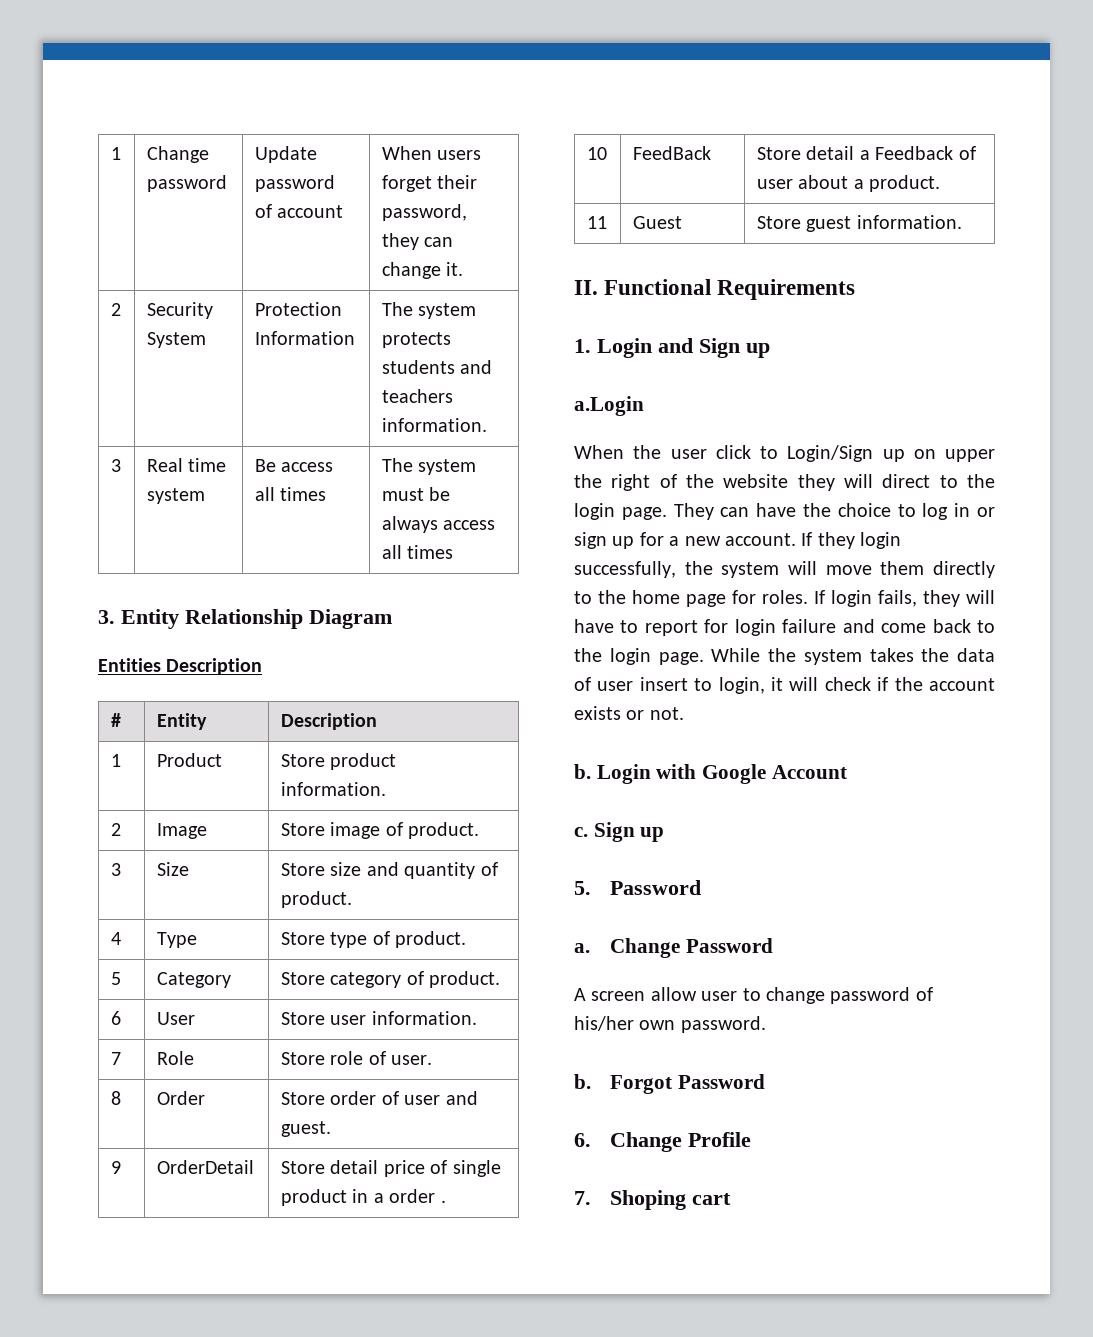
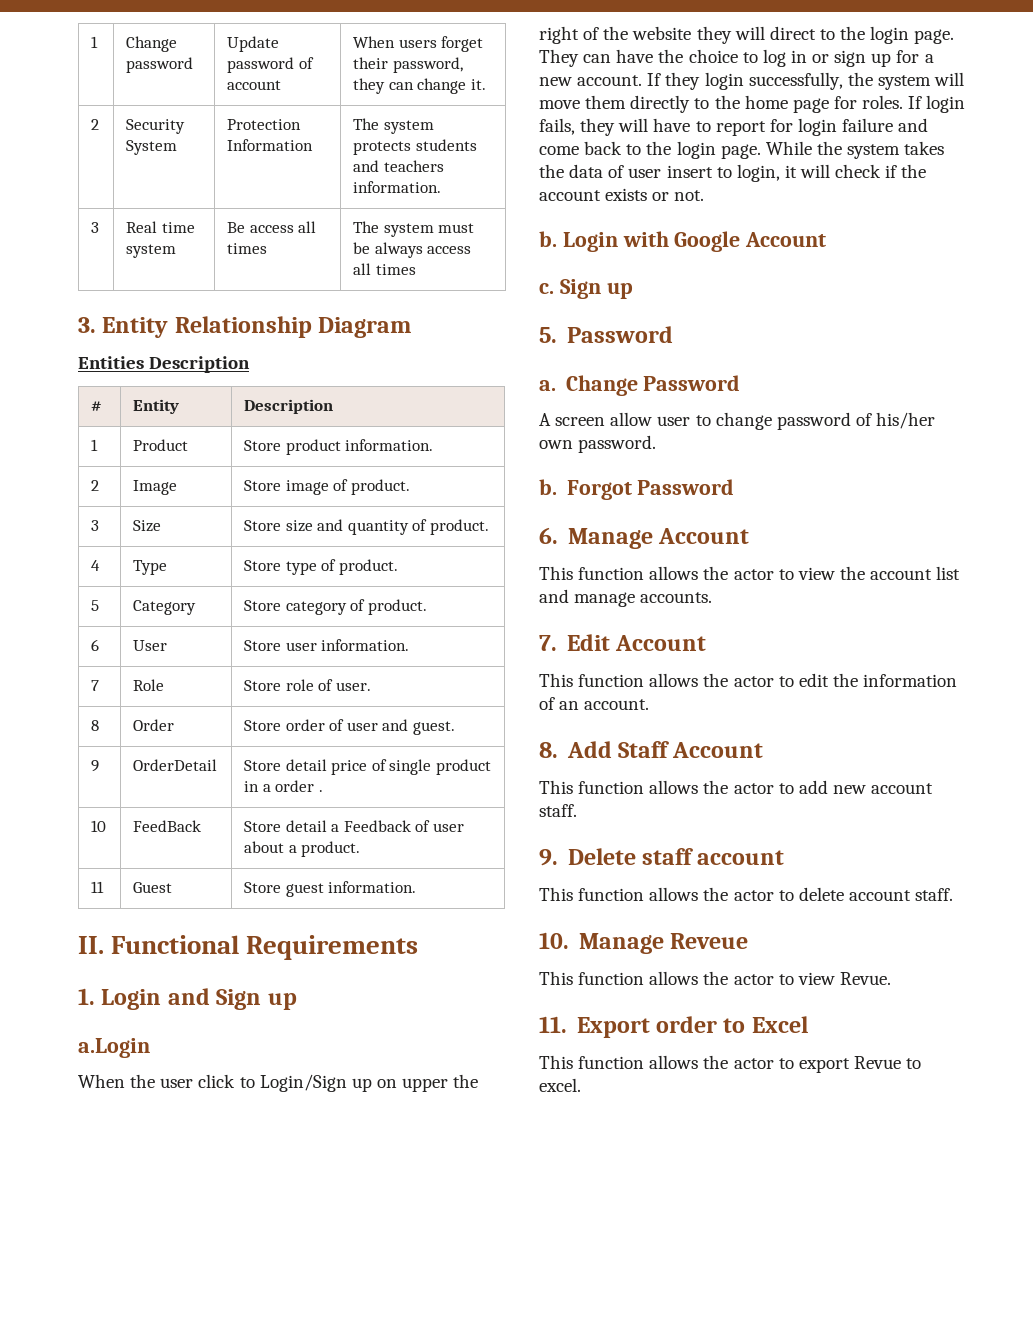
- 6. Change Profile
- 7. Shoping cart
+ 6. Manage Account
+ This function allows the actor to view the account list and manage accounts.
+ 7. Edit Account
+ This function allows the actor to edit the information of an account.
+ 8. Add Staff Account
+ This function allows the actor to add new account staff.
+ 9. Delete staff account
+ This function allows the actor to delete account staff.
+ 10. Manage Reveue
+ This function allows the actor to view Revue.
+ 11. Export order to Excel
+ This function allows the actor to export Revue to excel.

